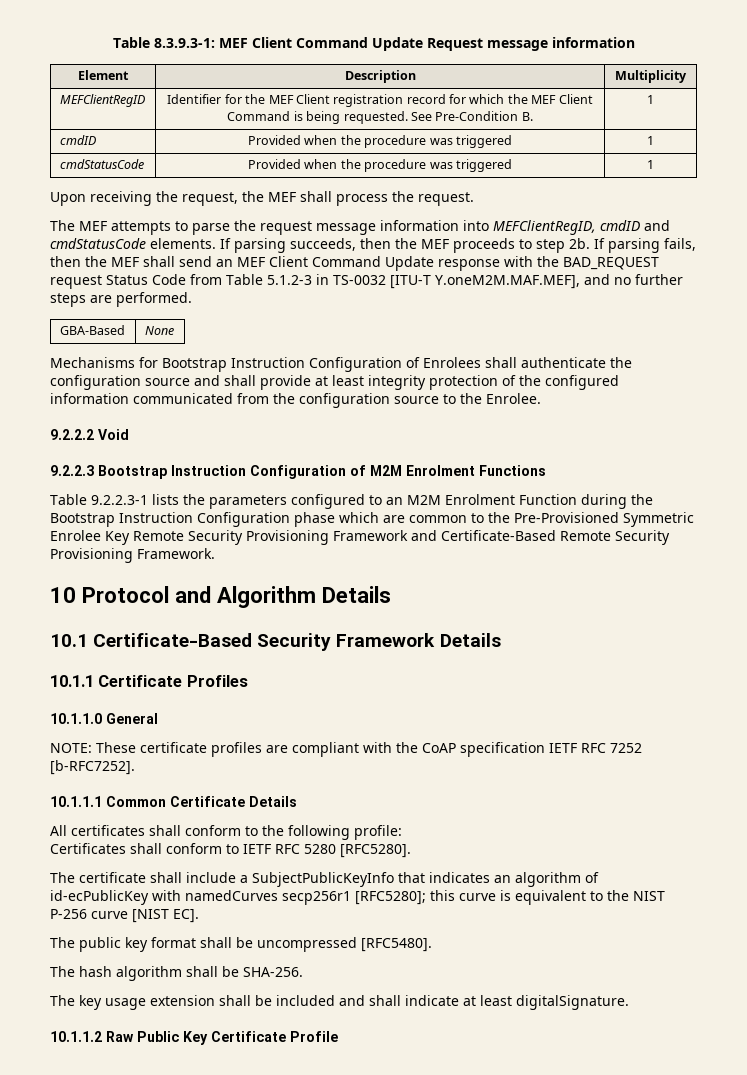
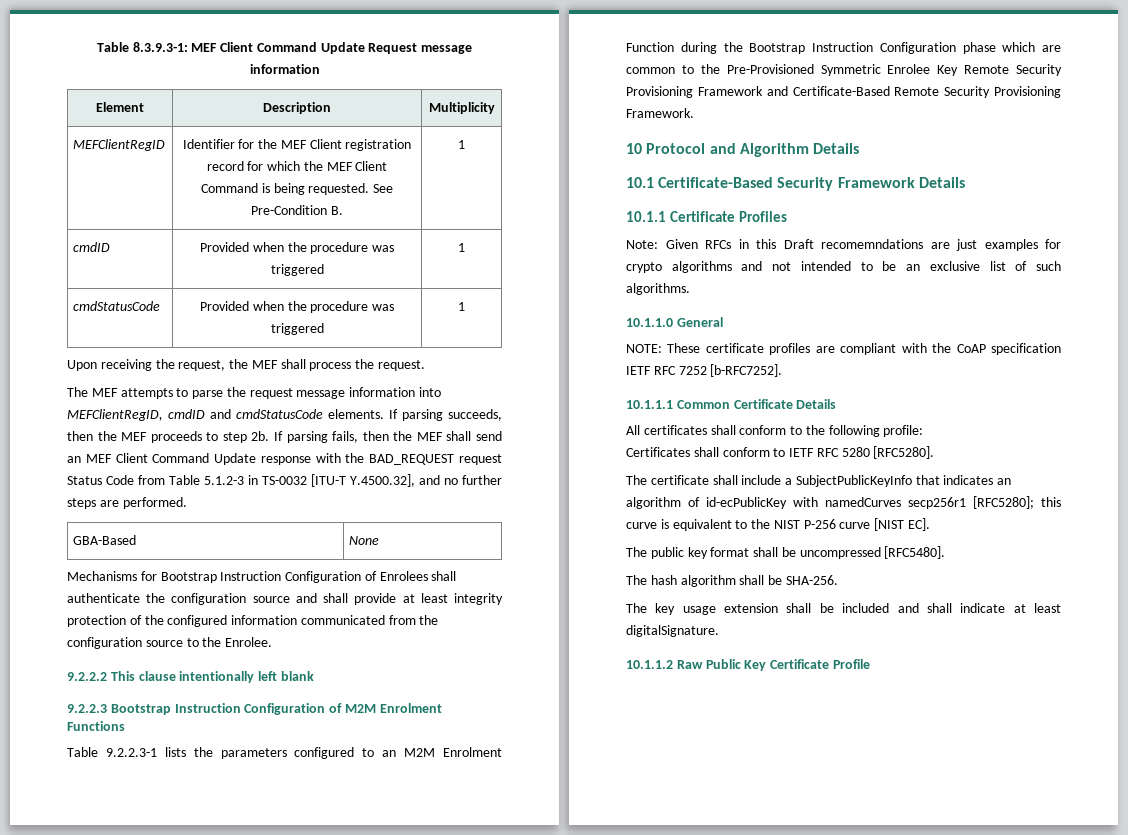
- If parsing fails, then the MEF shall send an MEF Client Command Update response with the BAD_REQUEST request Status Code from Table 5.1.2-3 in TS-0032 [ITU-T Y.oneM2M.MAF.MEF], and no further steps are performed.
+ If parsing fails, then the MEF shall send an MEF Client Command Update response with the BAD_REQUEST request Status Code from Table 5.1.2-3 in TS-0032 [ITU-T Y.4500.32], and no further steps are performed.
- 9.2.2.2 Void
+ 9.2.2.2 This clause intentionally left blank
+ Note: Given RFCs in this Draft recomemndations are just examples for crypto algorithms and not intended to be an exclusive list of such algorithms.

